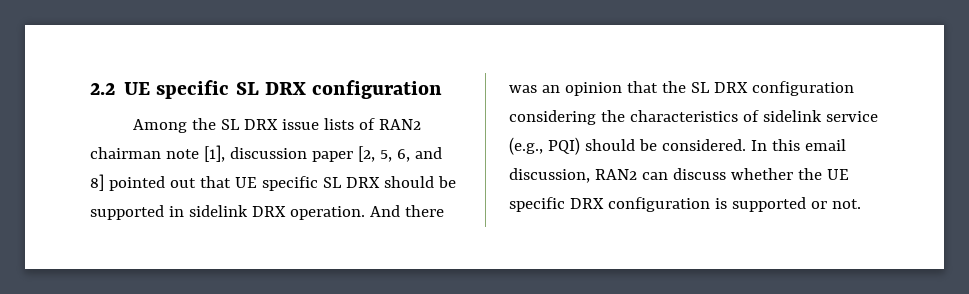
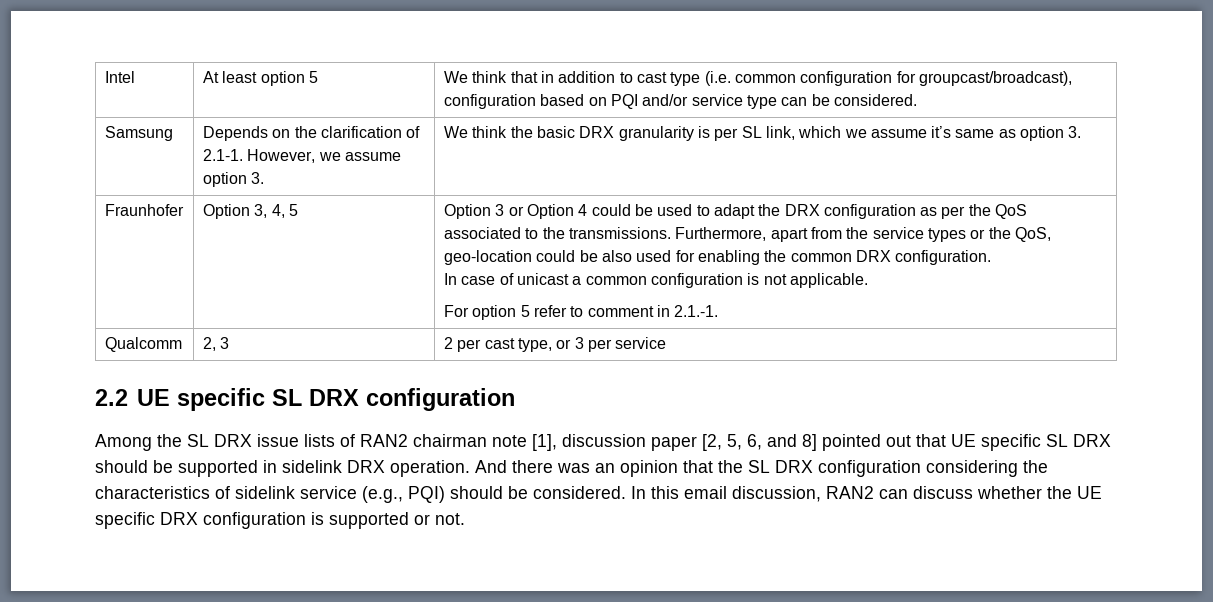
+ Intel | At least option 5 | We think that in addition to cast type (i.e. common configuration for groupcast/broadcast), configuration based on PQI and/or service type can be considered.
+ Samsung | Depends on the clarification of 2.1-1. However, we assume option 3. | We think the basic DRX granularity is per SL link, which we assume it’s same as option 3.
+ Fraunhofer | Option 3, 4, 5 | Option 3 or Option 4 could be used to adapt the DRX configuration as per the QoS associated to the transmissions. Furthermore, apart from the service types or the QoS, geo-location could be also used for enabling the common DRX configuration.
+ In case of unicast a common configuration is not applicable.
+ For option 5 refer to comment in 2.1.-1.
+ Qualcomm | 2, 3 | 2 per cast type, or 3 per service

